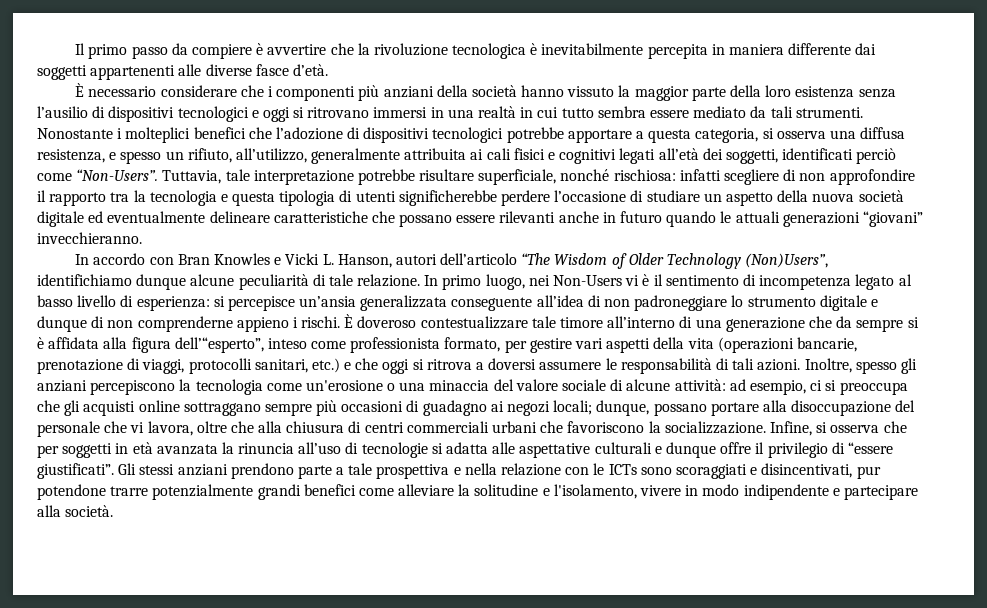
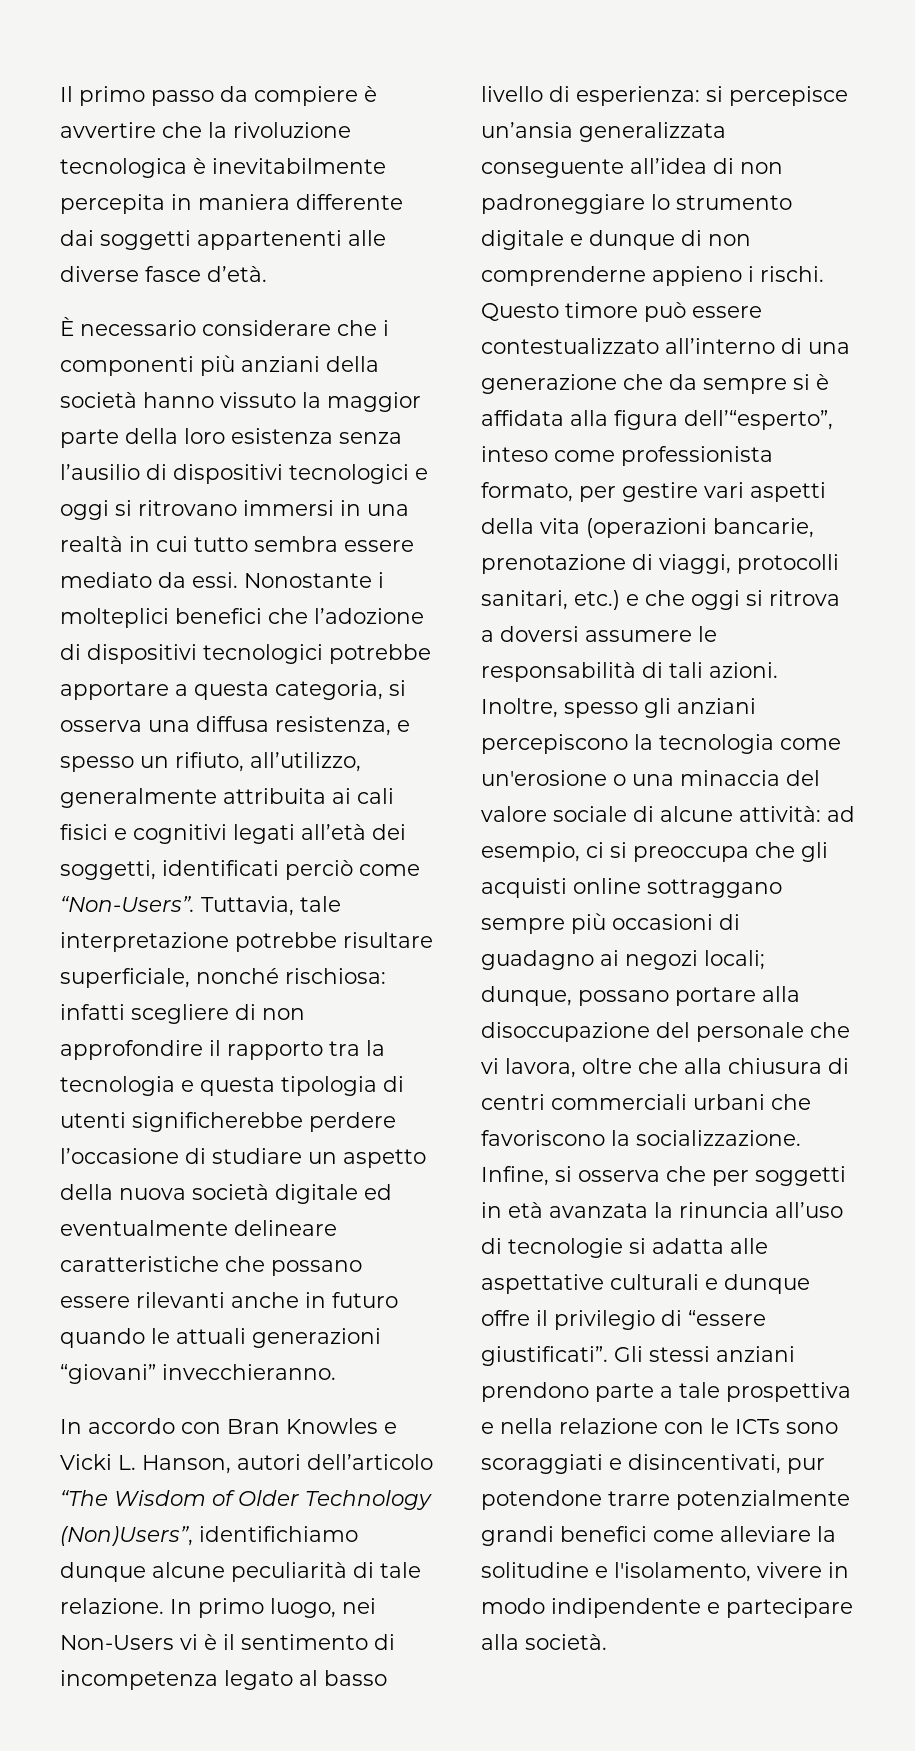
- È necessario considerare che i componenti più anziani della società hanno vissuto la maggior parte della loro esistenza senza l’ausilio di dispositivi tecnologici e oggi si ritrovano immersi in una realtà in cui tutto sembra essere mediato da tali strumenti.
+ È necessario considerare che i componenti più anziani della società hanno vissuto la maggior parte della loro esistenza senza l’ausilio di dispositivi tecnologici e oggi si ritrovano immersi in una realtà in cui tutto sembra essere mediato da essi.
- È doveroso contestualizzare tale timore all’interno di una generazione che da sempre si è affidata alla figura dell’“esperto”, inteso come professionista formato, per gestire vari aspetti della vita (operazioni bancarie, prenotazione di viaggi, protocolli sanitari, etc.) e che oggi si ritrova a doversi assumere le responsabilità di tali azioni.
+ Questo timore può essere contestualizzato all’interno di una generazione che da sempre si è affidata alla figura dell’“esperto”, inteso come professionista formato, per gestire vari aspetti della vita (operazioni bancarie, prenotazione di viaggi, protocolli sanitari, etc.) e che oggi si ritrova a doversi assumere le responsabilità di tali azioni.

